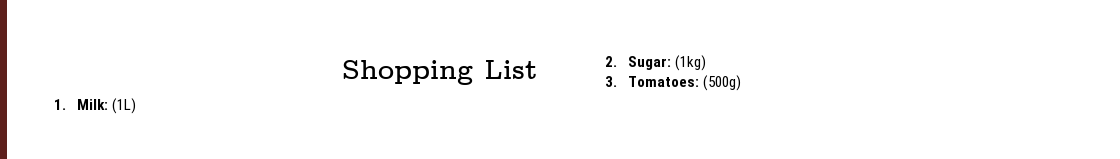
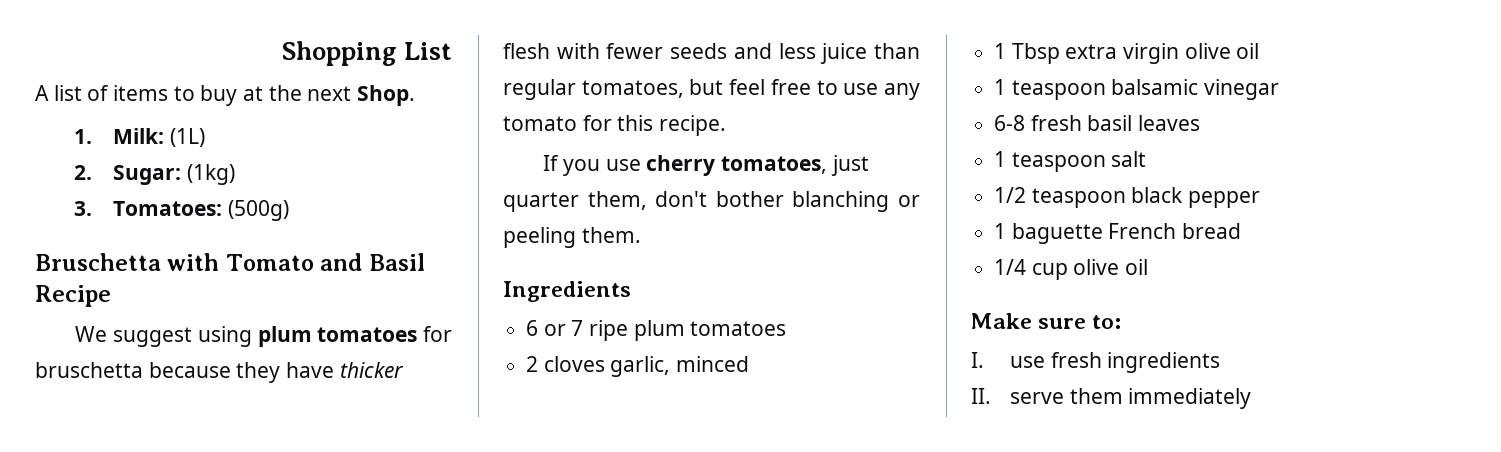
+ A list of items to buy at the next Shop.
+ Bruschetta with Tomato and Basil Recipe
+ We suggest using plum tomatoes for bruschetta because they have thicker flesh with fewer seeds and less juice than regular tomatoes, but feel free to use any tomato for this recipe.
+ If you use cherry tomatoes, just quarter them, don't bother blanching or peeling them.
+ Ingredients
+ 6 or 7 ripe plum tomatoes
+ 2 cloves garlic, minced
+ 1 Tbsp extra virgin olive oil
+ 1 teaspoon balsamic vinegar
+ 6-8 fresh basil leaves
+ 1 teaspoon salt
+ 1/2 teaspoon black pepper
+ 1 baguette French bread
+ 1/4 cup olive oil
+ Make sure to:
+ I. use fresh ingredients
+ II. serve them immediately

